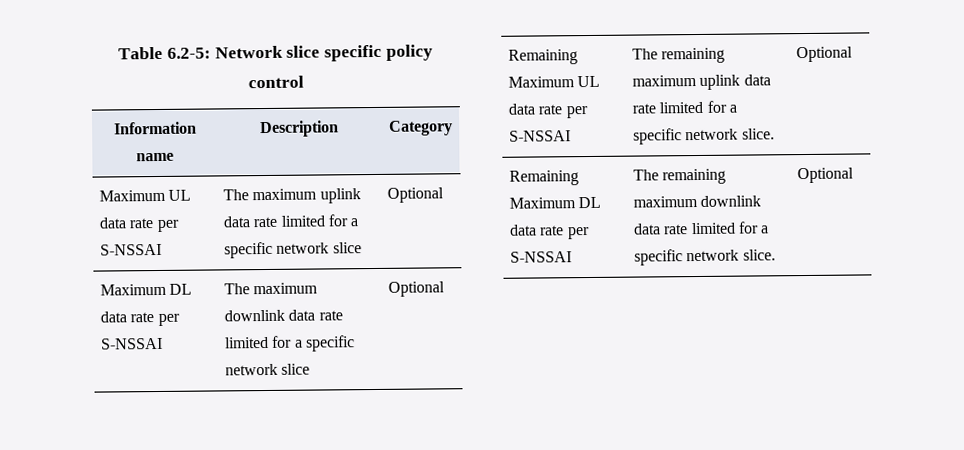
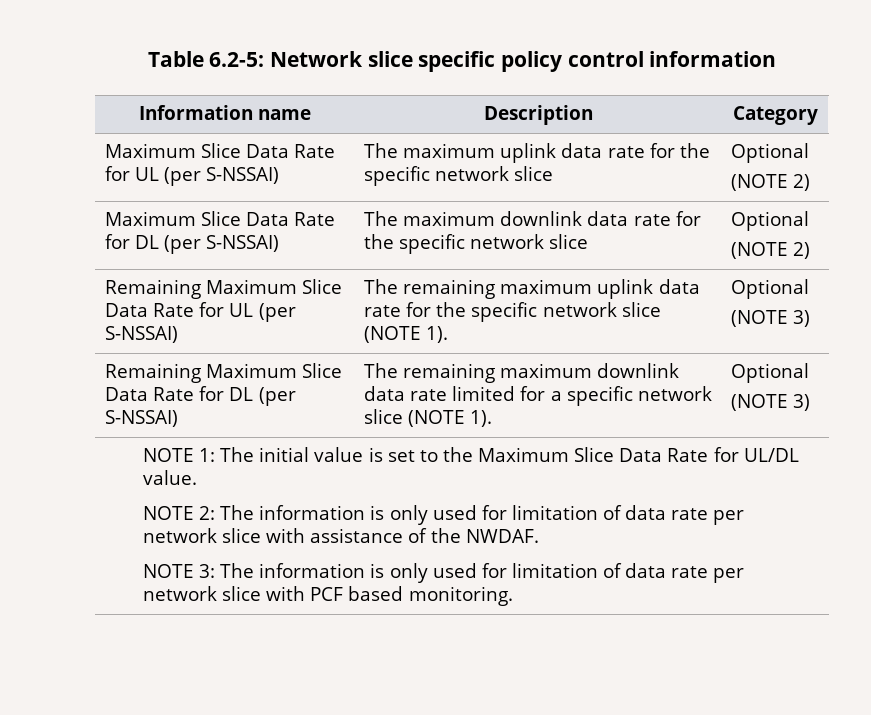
- Table 6.2-5: Network slice specific policy control
+ Table 6.2-5: Network slice specific policy control information
- Maximum UL data rate per S-NSSAI | The maximum uplink data rate limited for a specific network slice | Optional
- Maximum DL data rate per S-NSSAI | The maximum downlink data rate limited for a specific network slice | Optional
- Remaining Maximum UL data rate per S-NSSAI | The remaining maximum uplink data rate limited for a specific network slice. | Optional
- Remaining Maximum DL data rate per S-NSSAI | The remaining maximum downlink data rate limited for a specific network slice. | Optional
+ Maximum Slice Data Rate for UL (per S-NSSAI) | The maximum uplink data rate for the specific network slice | Optional
+ (NOTE 2)
+ Maximum Slice Data Rate for DL (per S-NSSAI) | The maximum downlink data rate for the specific network slice | Optional
+ (NOTE 2)
+ Remaining Maximum Slice Data Rate for UL (per S-NSSAI) | The remaining maximum uplink data rate for the specific network slice (NOTE 1). | Optional
+ (NOTE 3)
+ Remaining Maximum Slice Data Rate for DL (per S-NSSAI) | The remaining maximum downlink data rate limited for a specific network slice (NOTE 1). | Optional
+ (NOTE 3)
+ NOTE 1: The initial value is set to the Maximum Slice Data Rate for UL/DL value.
+ NOTE 2: The information is only used for limitation of data rate per network slice with assistance of the NWDAF.
+ NOTE 3: The information is only used for limitation of data rate per network slice with PCF based monitoring.

